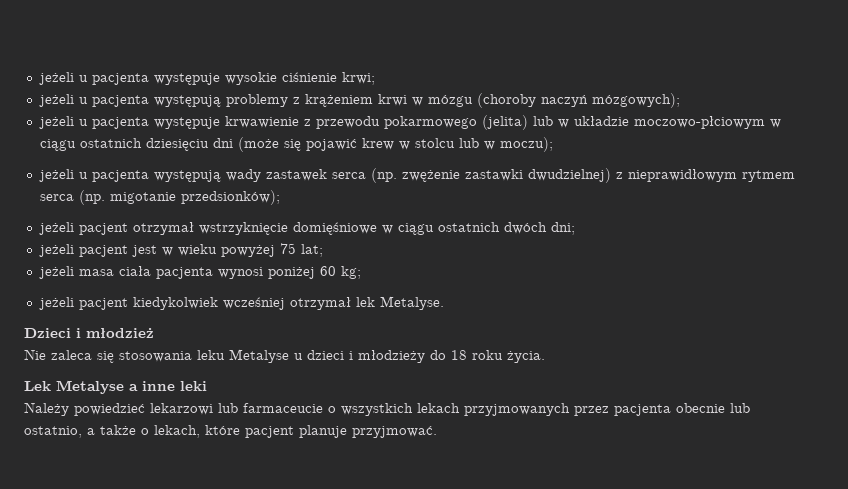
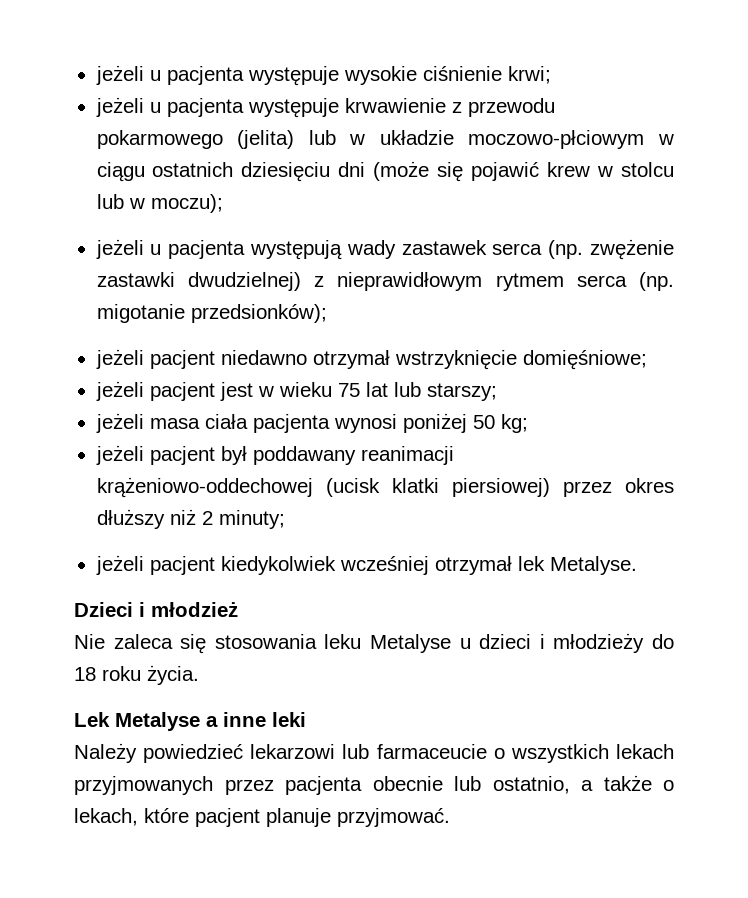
- jeżeli u pacjenta występują problemy z krążeniem krwi w mózgu (choroby naczyń mózgowych);
- jeżeli pacjent otrzymał wstrzyknięcie domięśniowe w ciągu ostatnich dwóch dni;
+ jeżeli pacjent niedawno otrzymał wstrzyknięcie domięśniowe;
- jeżeli pacjent jest w wieku powyżej 75 lat;
+ jeżeli pacjent jest w wieku 75 lat lub starszy;
- jeżeli masa ciała pacjenta wynosi poniżej 60 kg;
+ jeżeli masa ciała pacjenta wynosi poniżej 50 kg;
+ jeżeli pacjent był poddawany reanimacji krążeniowo-oddechowej (ucisk klatki piersiowej) przez okres dłuższy niż 2 minuty;

